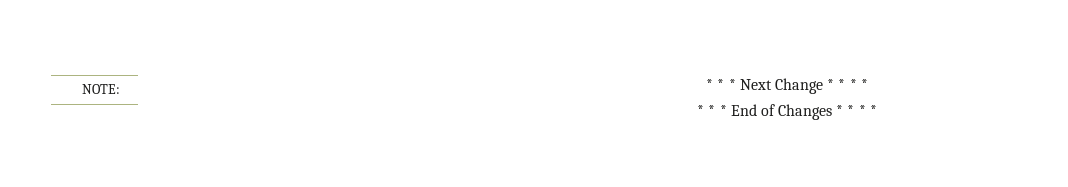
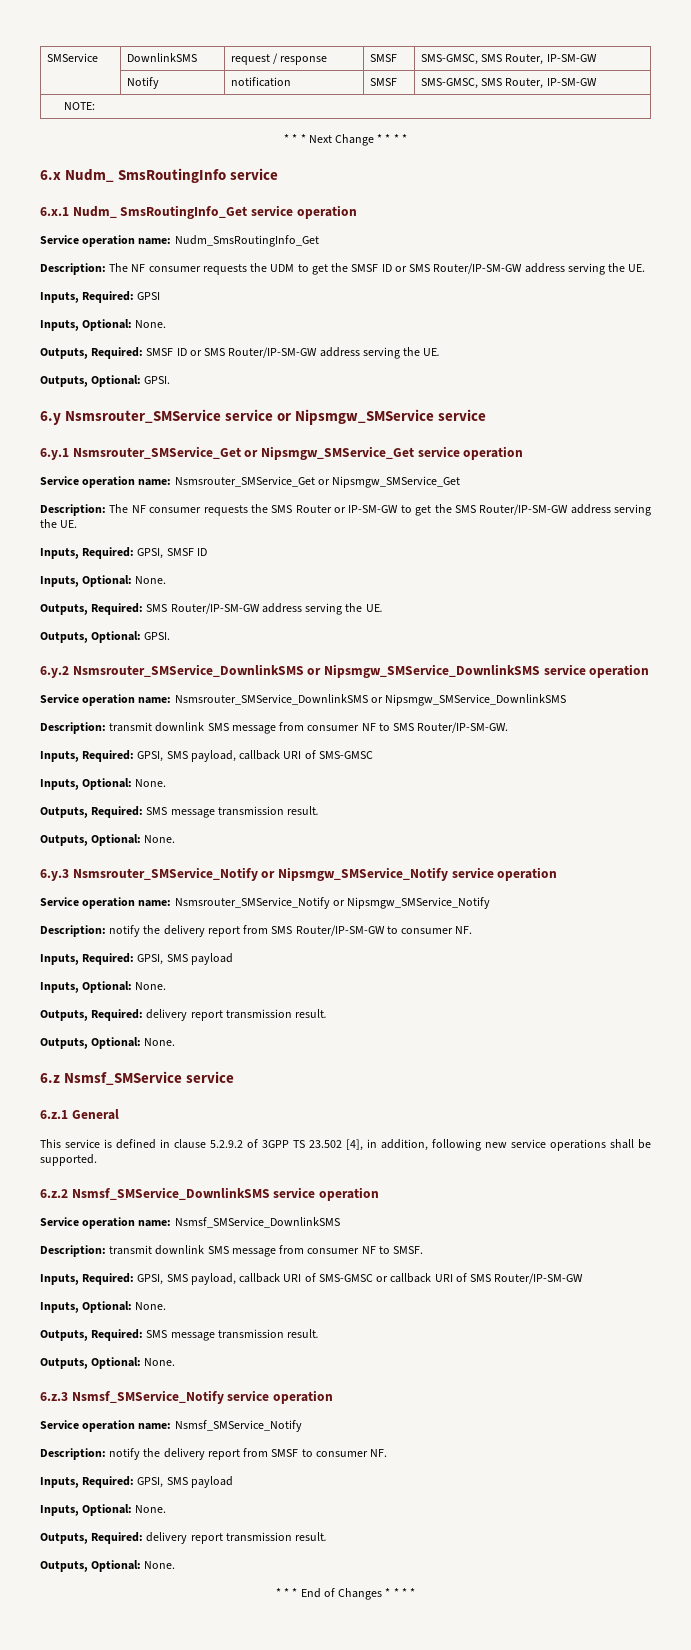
+ SMService | DownlinkSMS | request / response | SMSF | SMS-GMSC, SMS Router, IP-SM-GW
+ | Notify | notification | SMSF | SMS-GMSC, SMS Router, IP-SM-GW
+ 6.x Nudm_ SmsRoutingInfo service
+ 6.x.1 Nudm_ SmsRoutingInfo_Get service operation
+ Service operation name: Nudm_SmsRoutingInfo_Get
+ Description: The NF consumer requests the UDM to get the SMSF ID or SMS Router/IP-SM-GW address serving the UE.
+ Inputs, Required: GPSI
+ Inputs, Optional: None.
+ Outputs, Required: SMSF ID or SMS Router/IP-SM-GW address serving the UE.
+ Outputs, Optional: GPSI.
+ 6.y Nsmsrouter_SMService service or Nipsmgw_SMService service
+ 6.y.1 Nsmsrouter_SMService_Get or Nipsmgw_SMService_Get service operation
+ Service operation name: Nsmsrouter_SMService_Get or Nipsmgw_SMService_Get
+ Description: The NF consumer requests the SMS Router or IP-SM-GW to get the SMS Router/IP-SM-GW address serving the UE.
+ Inputs, Required: GPSI, SMSF ID
+ Inputs, Optional: None.
+ Outputs, Required: SMS Router/IP-SM-GW address serving the UE.
+ Outputs, Optional: GPSI.
+ 6.y.2 Nsmsrouter_SMService_DownlinkSMS or Nipsmgw_SMService_DownlinkSMS service operation
+ Service operation name: Nsmsrouter_SMService_DownlinkSMS or Nipsmgw_SMService_DownlinkSMS
+ Description: transmit downlink SMS message from consumer NF to SMS Router/IP-SM-GW.
+ Inputs, Required: GPSI, SMS payload, callback URI of SMS-GMSC
+ Inputs, Optional: None.
+ Outputs, Required: SMS message transmission result.
+ Outputs, Optional: None.
+ 6.y.3 Nsmsrouter_SMService_Notify or Nipsmgw_SMService_Notify service operation
+ Service operation name: Nsmsrouter_SMService_Notify or Nipsmgw_SMService_Notify
+ Description: notify the delivery report from SMS Router/IP-SM-GW to consumer NF.
+ Inputs, Required: GPSI, SMS payload
+ Inputs, Optional: None.
+ Outputs, Required: delivery report transmission result.
+ Outputs, Optional: None.
+ 6.z Nsmsf_SMService service
+ 6.z.1 General
+ This service is defined in clause 5.2.9.2 of 3GPP TS 23.502 [4], in addition, following new service operations shall be supported.
+ 6.z.2 Nsmsf_SMService_DownlinkSMS service operation
+ Service operation name: Nsmsf_SMService_DownlinkSMS
+ Description: transmit downlink SMS message from consumer NF to SMSF.
+ Inputs, Required: GPSI, SMS payload, callback URI of SMS-GMSC or callback URI of SMS Router/IP-SM-GW
+ Inputs, Optional: None.
+ Outputs, Required: SMS message transmission result.
+ Outputs, Optional: None.
+ 6.z.3 Nsmsf_SMService_Notify service operation
+ Service operation name: Nsmsf_SMService_Notify
+ Description: notify the delivery report from SMSF to consumer NF.
+ Inputs, Required: GPSI, SMS payload
+ Inputs, Optional: None.
+ Outputs, Required: delivery report transmission result.
+ Outputs, Optional: None.

